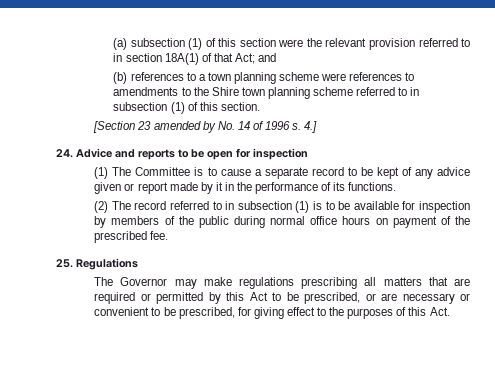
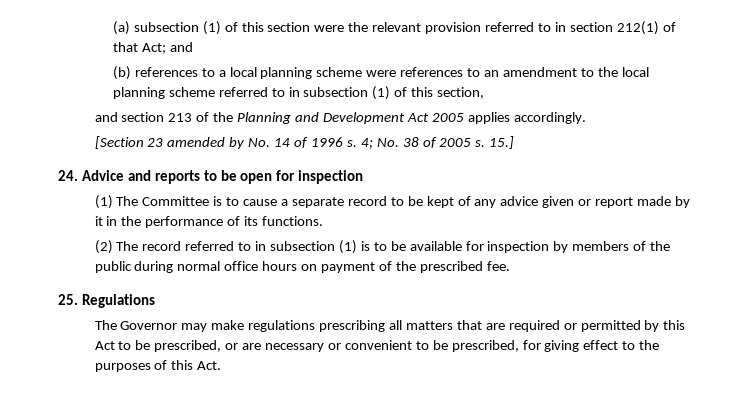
- (a) subsection (1) of this section were the relevant provision referred to in section 18A(1) of that Act; and
+ (a) subsection (1) of this section were the relevant provision referred to in section 212(1) of that Act; and
- (b) references to a town planning scheme were references to amendments to the Shire town planning scheme referred to in subsection (1) of this section.
+ (b) references to a local planning scheme were references to an amendment to the local planning scheme referred to in subsection (1) of this section,
+ and section 213 of the Planning and Development Act 2005 applies accordingly.
- 4.]
+ 4; No. 38 of 2005 s. 15.]

